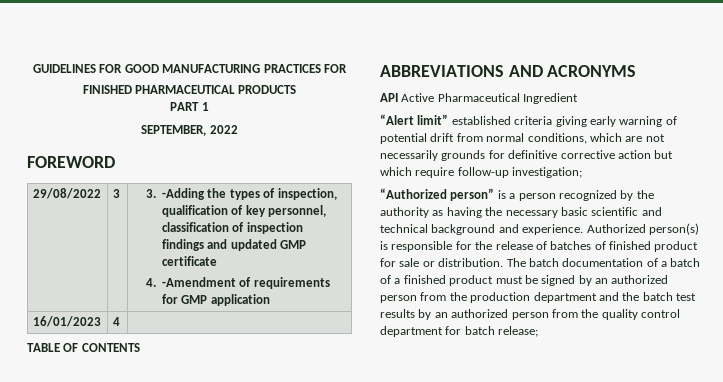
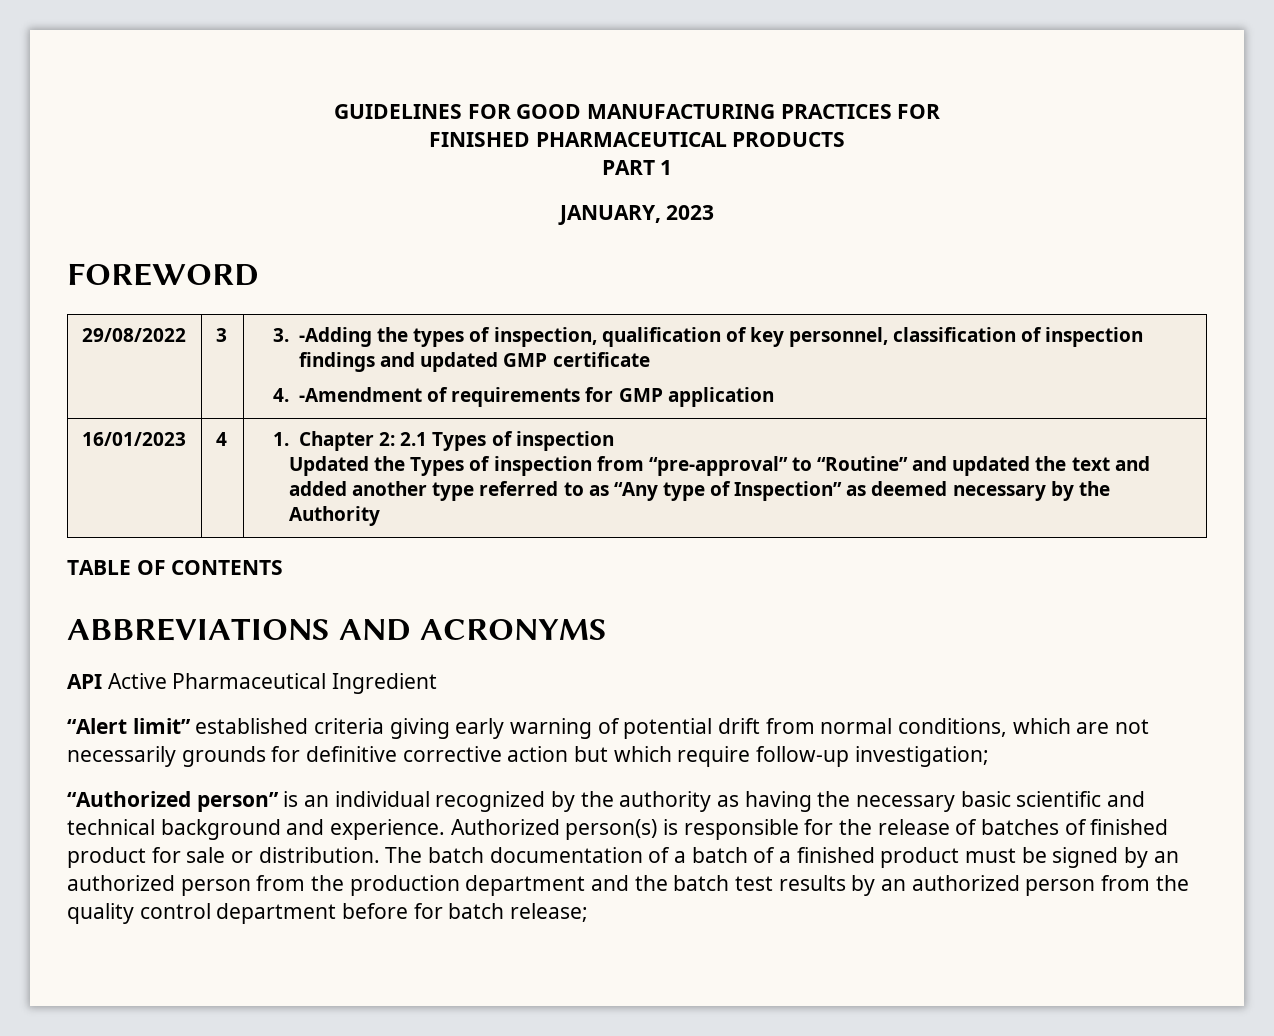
- SEPTEMBER, 2022
+ JANUARY, 2023
- 16/01/2023 | 4 |
+ 16/01/2023 | 4 | 1. Chapter 2: 2.1 Types of inspection
+ Updated the Types of inspection from “pre-approval” to “Routine” and updated the text and added another type referred to as “Any type of Inspection” as deemed necessary by the Authority
- “Authorized person” is a person recognized by the authority as having the necessary basic scientific and technical background and experience.
+ “Authorized person” is an individual recognized by the authority as having the necessary basic scientific and technical background and experience.
- The batch documentation of a batch of a finished product must be signed by an authorized person from the production department and the batch test results by an authorized person from the quality control department for batch release;
+ The batch documentation of a batch of a finished product must be signed by an authorized person from the production department and the batch test results by an authorized person from the quality control department before for batch release;

